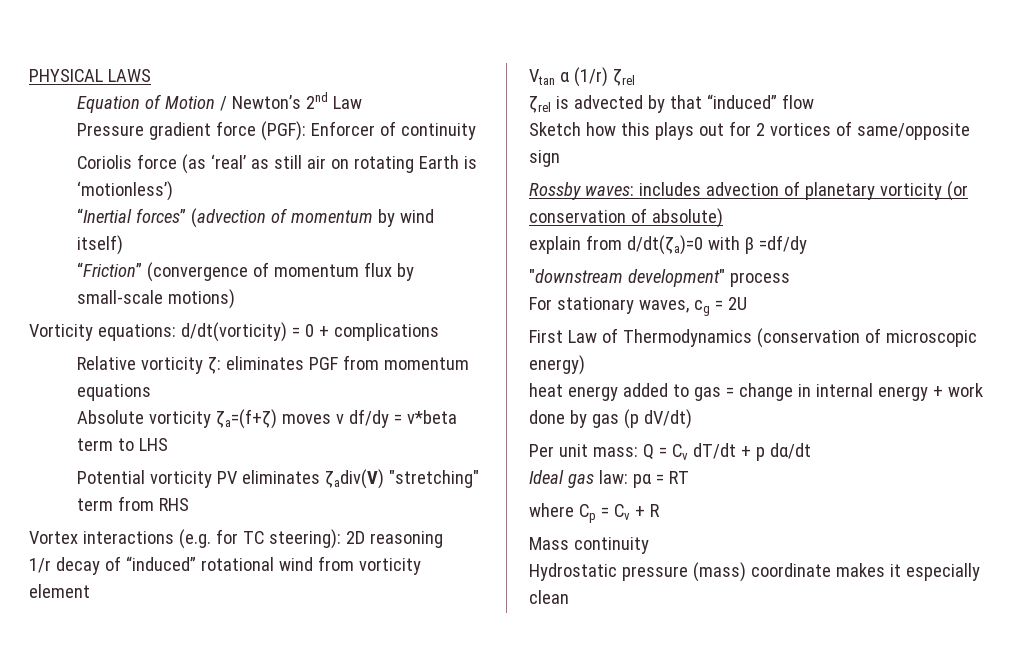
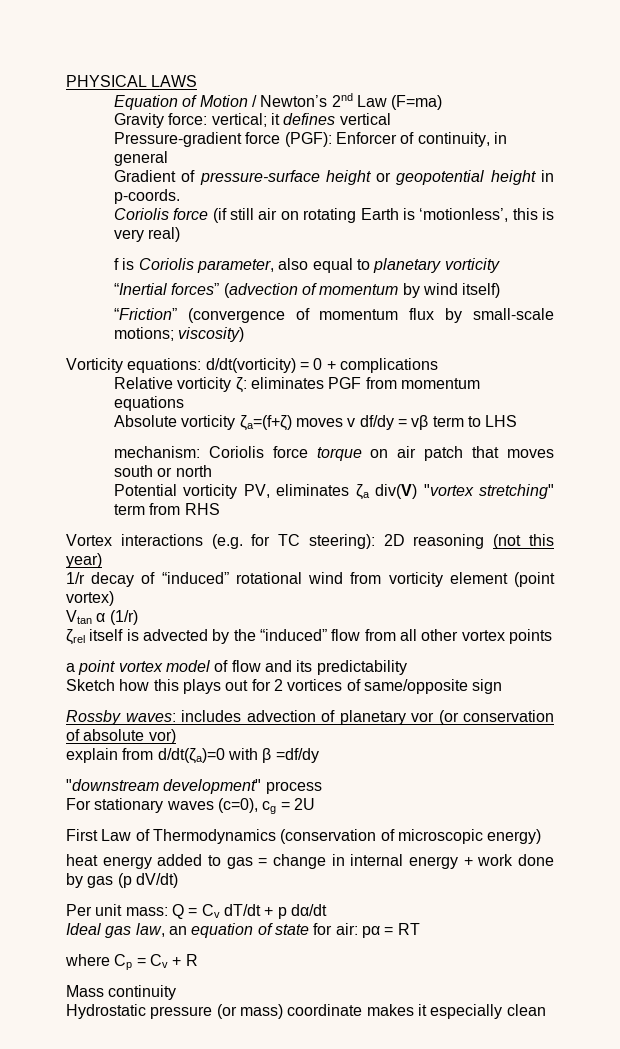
- Equation of Motion / Newton’s 2nd Law
- Pressure gradient force (PGF): Enforcer of continuity
- Coriolis force (as ‘real’ as still air on rotating Earth is ‘motionless’)
+ Equation of Motion / Newton’s 2nd Law (F=ma)
+ Gravity force: vertical; it defines vertical
+ Pressure-gradient force (PGF): Enforcer of continuity, in general
+ Gradient of pressure-surface height or geopotential height in p-coords.
+ Coriolis force (if still air on rotating Earth is ‘motionless’, this is very real)
+ f is Coriolis parameter, also equal to planetary vorticity
- “Friction” (convergence of momentum flux by small-scale motions)
+ “Friction” (convergence of momentum flux by small-scale motions; viscosity)
- Absolute vorticity ζa=(f+ζ) moves v df/dy = v*beta term to LHS
+ Absolute vorticity ζa=(f+ζ) moves v df/dy = vβ term to LHS
- Potential vorticity PV eliminates ζadiv(V) "stretching" term from RHS
+ mechanism: Coriolis force torque on air patch that moves south or north
+ Potential vorticity PV, eliminates ζa div(V) "vortex stretching" term from RHS
- Vortex interactions (e.g. for TC steering): 2D reasoning
+ Vortex interactions (e.g. for TC steering): 2D reasoning (not this year)
- 1/r decay of “induced” rotational wind from vorticity element
+ 1/r decay of “induced” rotational wind from vorticity element (point vortex)
- Vtan α (1/r) ζrel
- ζrel is advected by that “induced” flow
+ Vtan α (1/r)
+ ζrel itself is advected by the “induced” flow from all other vortex points
+ a point vortex model of flow and its predictability
- Rossby waves: includes advection of planetary vorticity (or conservation of absolute)
+ Rossby waves: includes advection of planetary vor (or conservation of absolute vor)
- For stationary waves, cg = 2U
+ For stationary waves (c=0), cg = 2U
- Ideal gas law: pα = RT
+ Ideal gas law, an equation of state for air: pα = RT
- Hydrostatic pressure (mass) coordinate makes it especially clean
+ Hydrostatic pressure (or mass) coordinate makes it especially clean

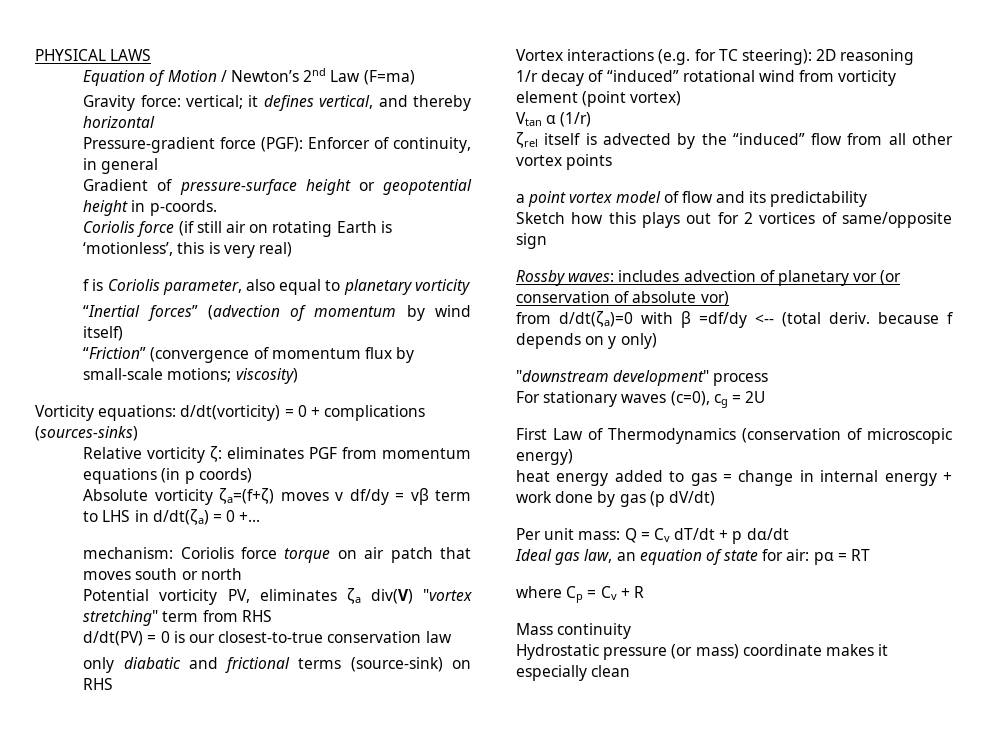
- Gravity force: vertical; it defines vertical
+ Gravity force: vertical; it defines vertical, and thereby horizontal
- Vorticity equations: d/dt(vorticity) = 0 + complications
+ Vorticity equations: d/dt(vorticity) = 0 + complications (sources-sinks)
- Relative vorticity ζ: eliminates PGF from momentum equations
+ Relative vorticity ζ: eliminates PGF from momentum equations (in p coords)
- Absolute vorticity ζa=(f+ζ) moves v df/dy = vβ term to LHS
+ Absolute vorticity ζa=(f+ζ) moves v df/dy = vβ term to LHS in d/dt(ζa) = 0 +...
+ d/dt(PV) = 0 is our closest-to-true conservation law
+ only diabatic and frictional terms (source-sink) on RHS
- Vortex interactions (e.g. for TC steering): 2D reasoning (not this year)
+ Vortex interactions (e.g. for TC steering): 2D reasoning
- explain from d/dt(ζa)=0 with β =df/dy
+ from d/dt(ζa)=0 with β =df/dy <-- (total deriv. because f depends on y only)

